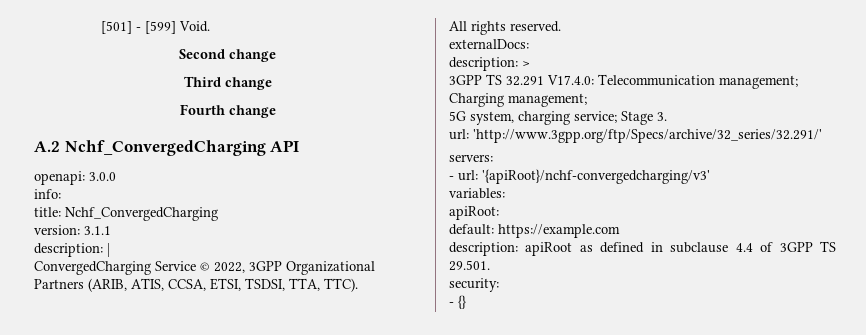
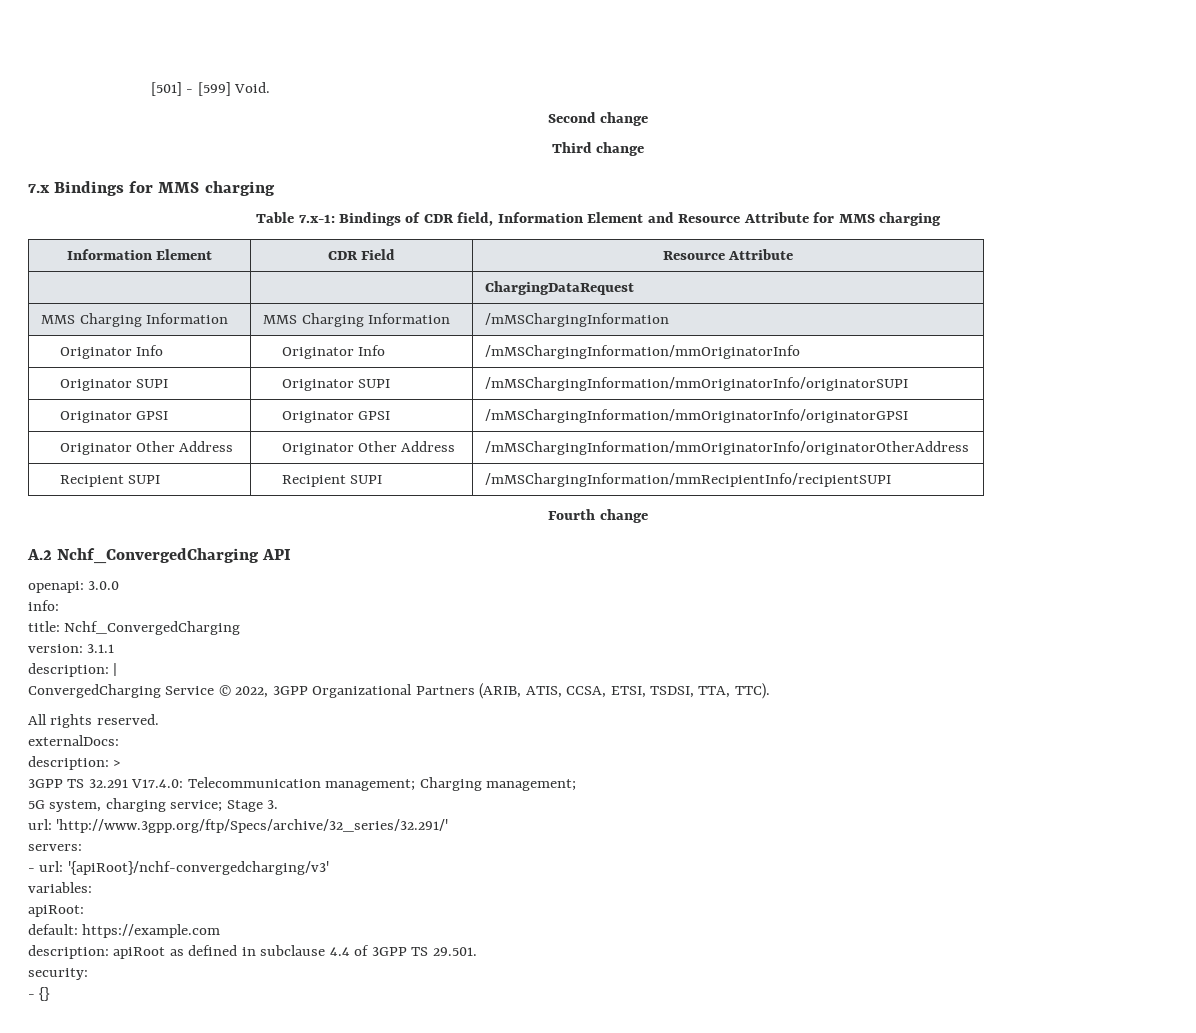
+ 7.x Bindings for MMS charging
+ Table 7.x-1: Bindings of CDR field, Information Element and Resource Attribute for MMS charging
+ Information Element | CDR Field | Resource Attribute
+ | | ChargingDataRequest
+ MMS Charging Information | MMS Charging Information | /mMSChargingInformation
+ Originator Info | Originator Info | /mMSChargingInformation/mmOriginatorInfo
+ Originator SUPI | Originator SUPI | /mMSChargingInformation/mmOriginatorInfo/originatorSUPI
+ Originator GPSI | Originator GPSI | /mMSChargingInformation/mmOriginatorInfo/originatorGPSI
+ Originator Other Address | Originator Other Address | /mMSChargingInformation/mmOriginatorInfo/originatorOtherAddress
+ Recipient SUPI | Recipient SUPI | /mMSChargingInformation/mmRecipientInfo/recipientSUPI

